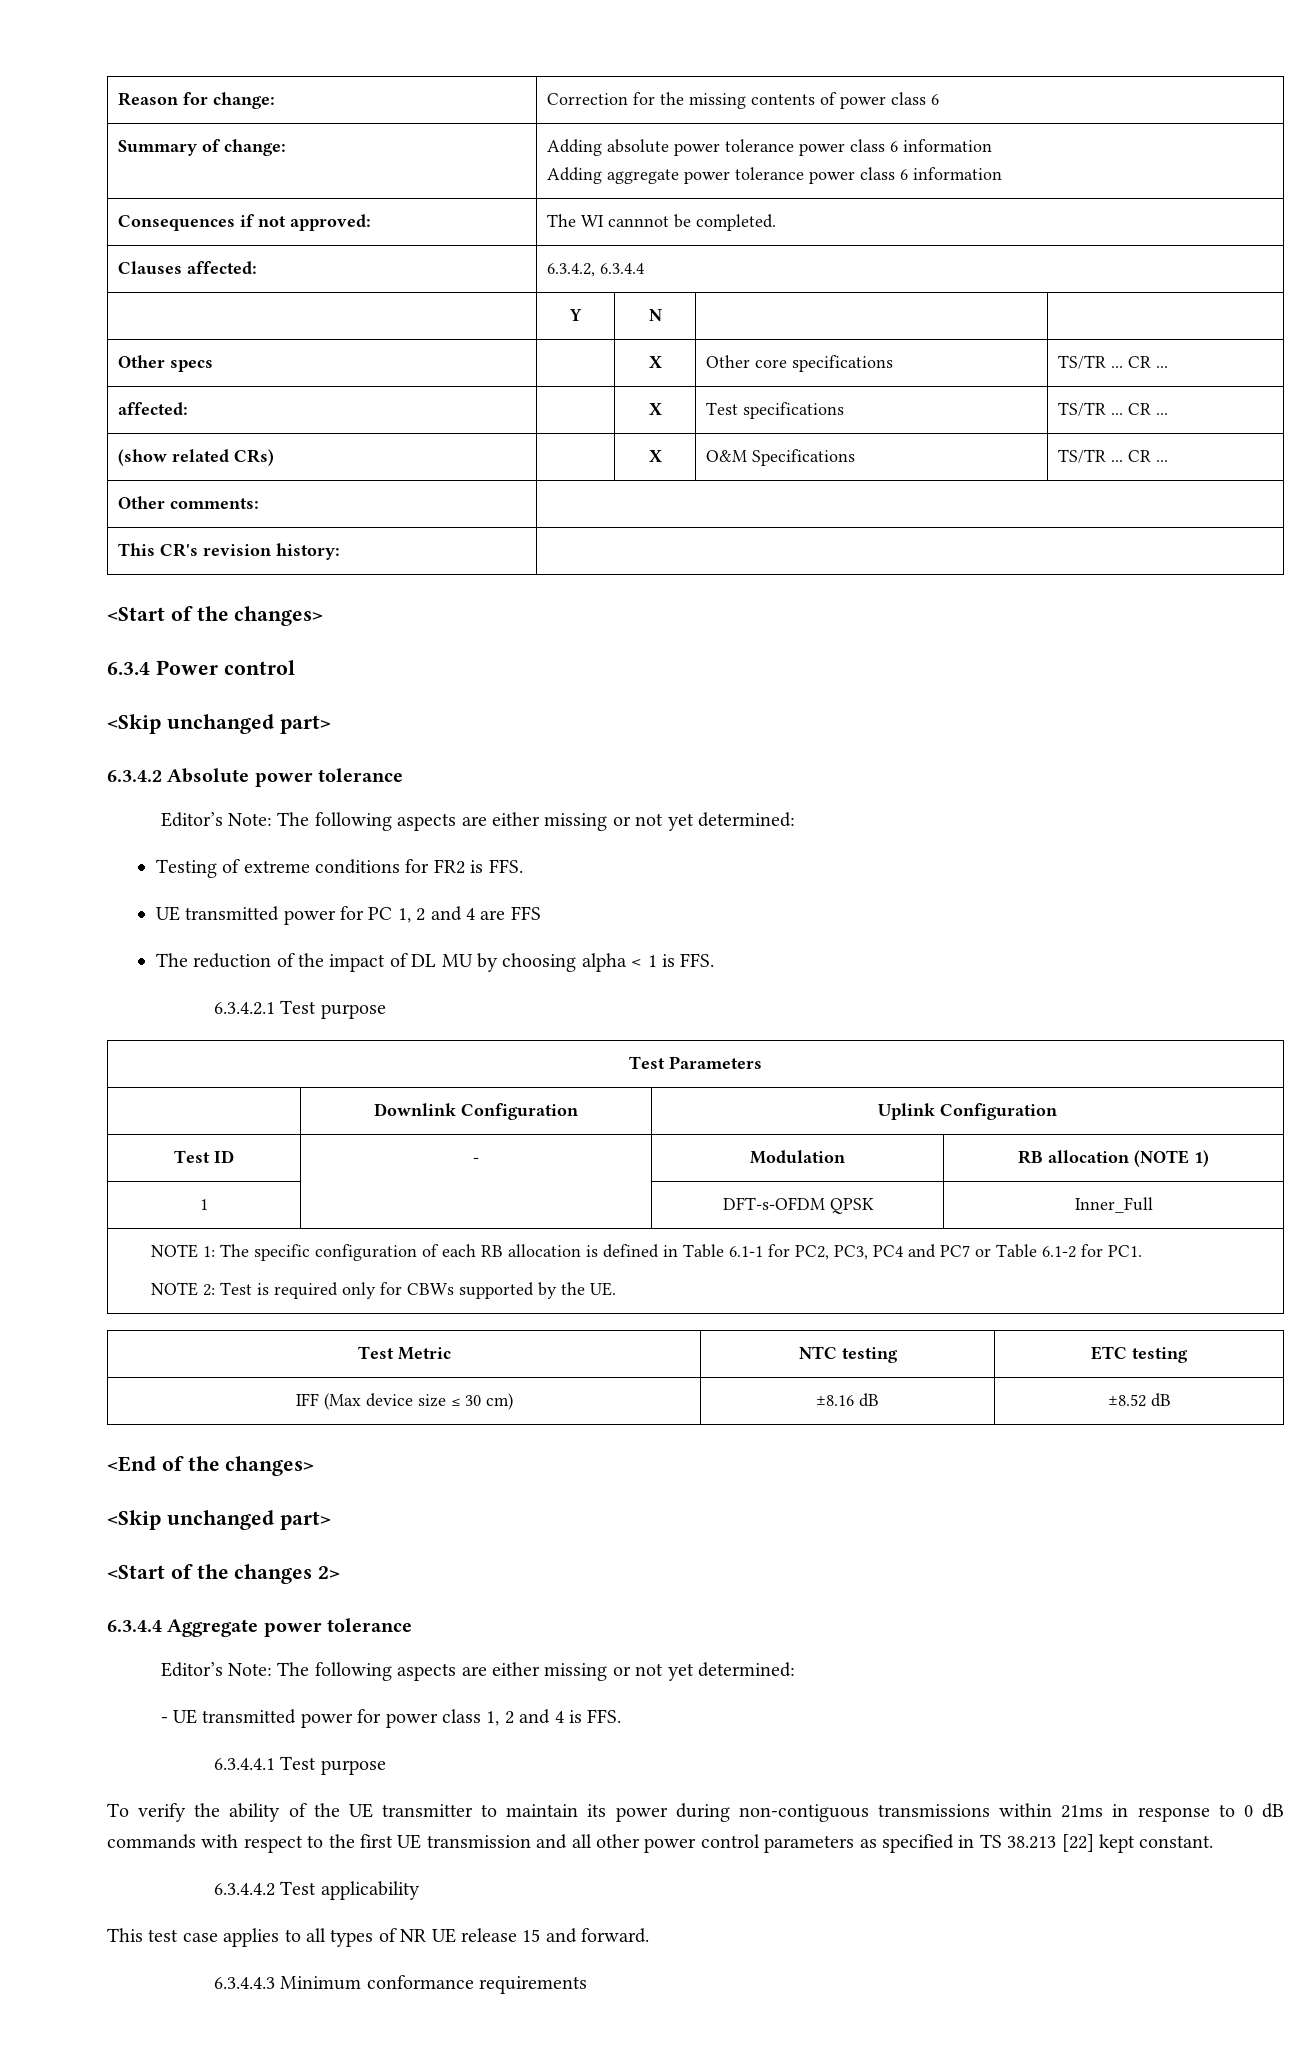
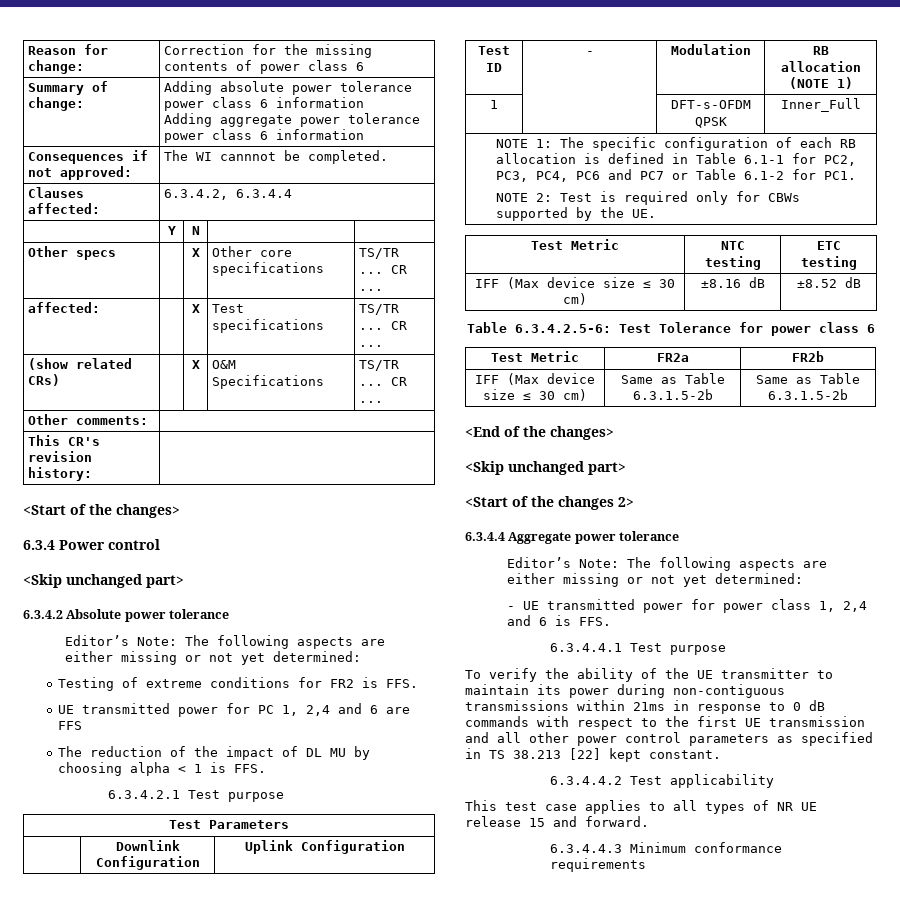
- UE transmitted power for PC 1, 2 and 4 are FFS
+ UE transmitted power for PC 1, 2,4 and 6 are FFS
- NOTE 1: The specific configuration of each RB allocation is defined in Table 6.1-1 for PC2, PC3, PC4 and PC7 or Table 6.1-2 for PC1.
+ NOTE 1: The specific configuration of each RB allocation is defined in Table 6.1-1 for PC2, PC3, PC4, PC6 and PC7 or Table 6.1-2 for PC1.
+ Table 6.3.4.2.5-6: Test Tolerance for power class 6
+ Test Metric | FR2a | FR2b
+ IFF (Max device size ≤ 30 cm) | Same as Table 6.3.1.5-2b | Same as Table 6.3.1.5-2b
- - UE transmitted power for power class 1, 2 and 4 is FFS.
+ - UE transmitted power for power class 1, 2,4 and 6 is FFS.

